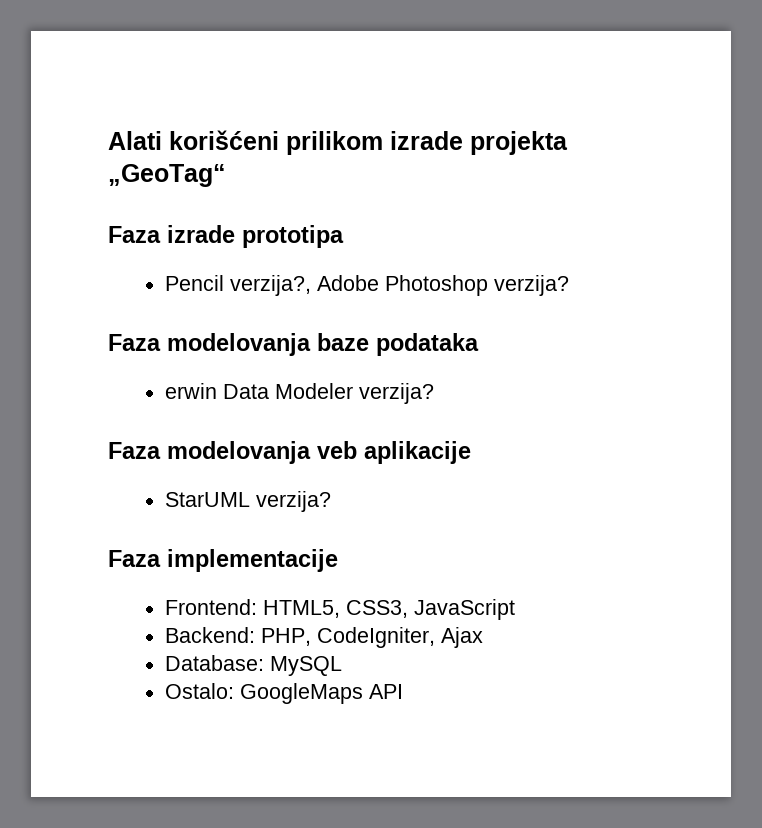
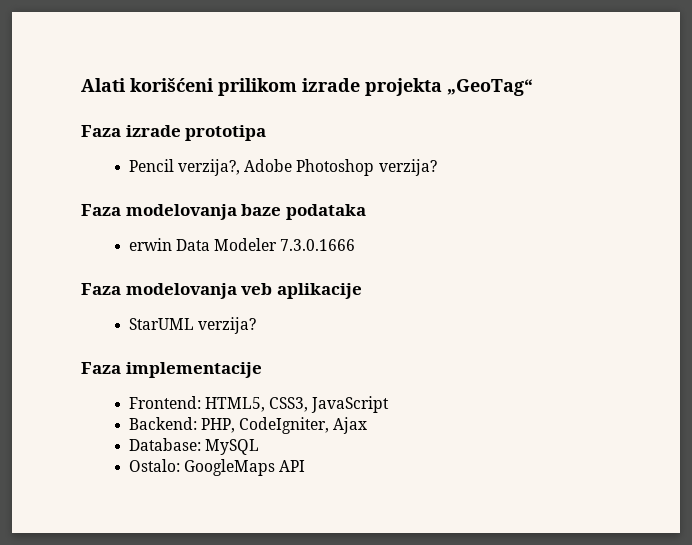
- erwin Data Modeler verzija?
+ erwin Data Modeler 7.3.0.1666

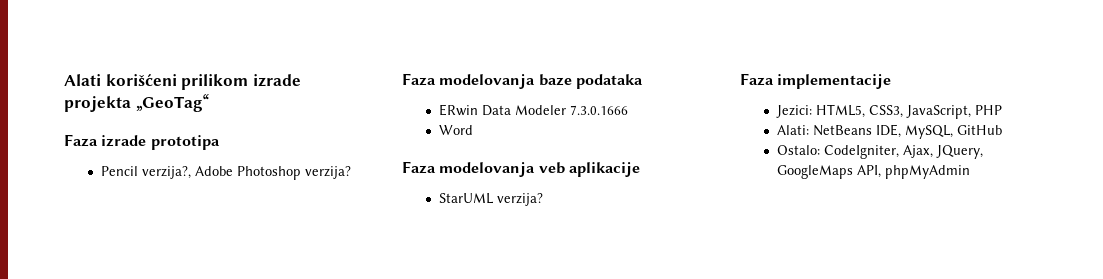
- erwin Data Modeler 7.3.0.1666
+ ERwin Data Modeler 7.3.0.1666
+ Word
- Frontend: HTML5, CSS3, JavaScript
- Backend: PHP, CodeIgniter, Ajax
- Database: MySQL
- Ostalo: GoogleMaps API
+ Jezici: HTML5, CSS3, JavaScript, PHP
+ Alati: NetBeans IDE, MySQL, GitHub
+ Ostalo: CodeIgniter, Ajax, JQuery, GoogleMaps API, phpMyAdmin

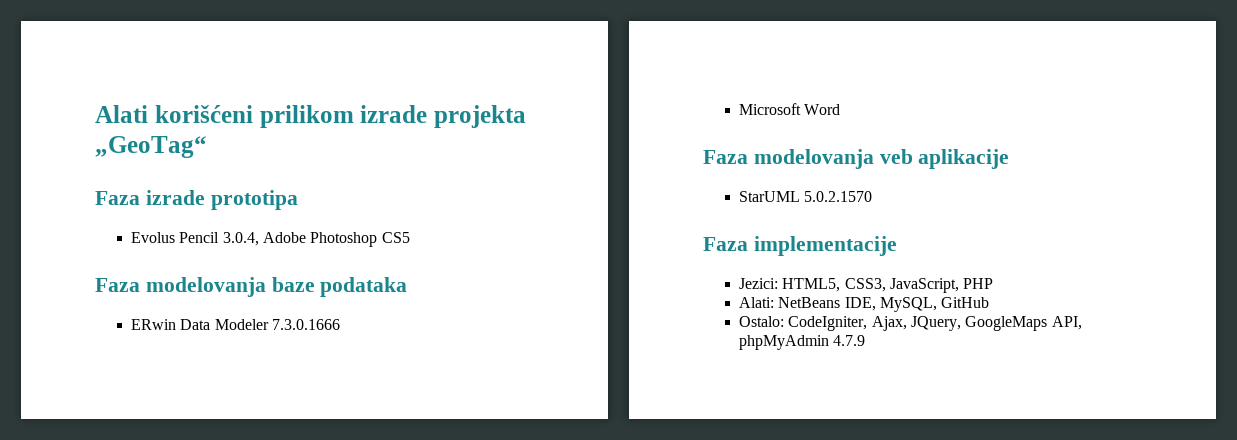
- Pencil verzija?, Adobe Photoshop verzija?
+ Evolus Pencil 3.0.4, Adobe Photoshop CS5
- Word
+ Microsoft Word
- StarUML verzija?
+ StarUML 5.0.2.1570
- Ostalo: CodeIgniter, Ajax, JQuery, GoogleMaps API, phpMyAdmin
+ Ostalo: CodeIgniter, Ajax, JQuery, GoogleMaps API, phpMyAdmin 4.7.9

